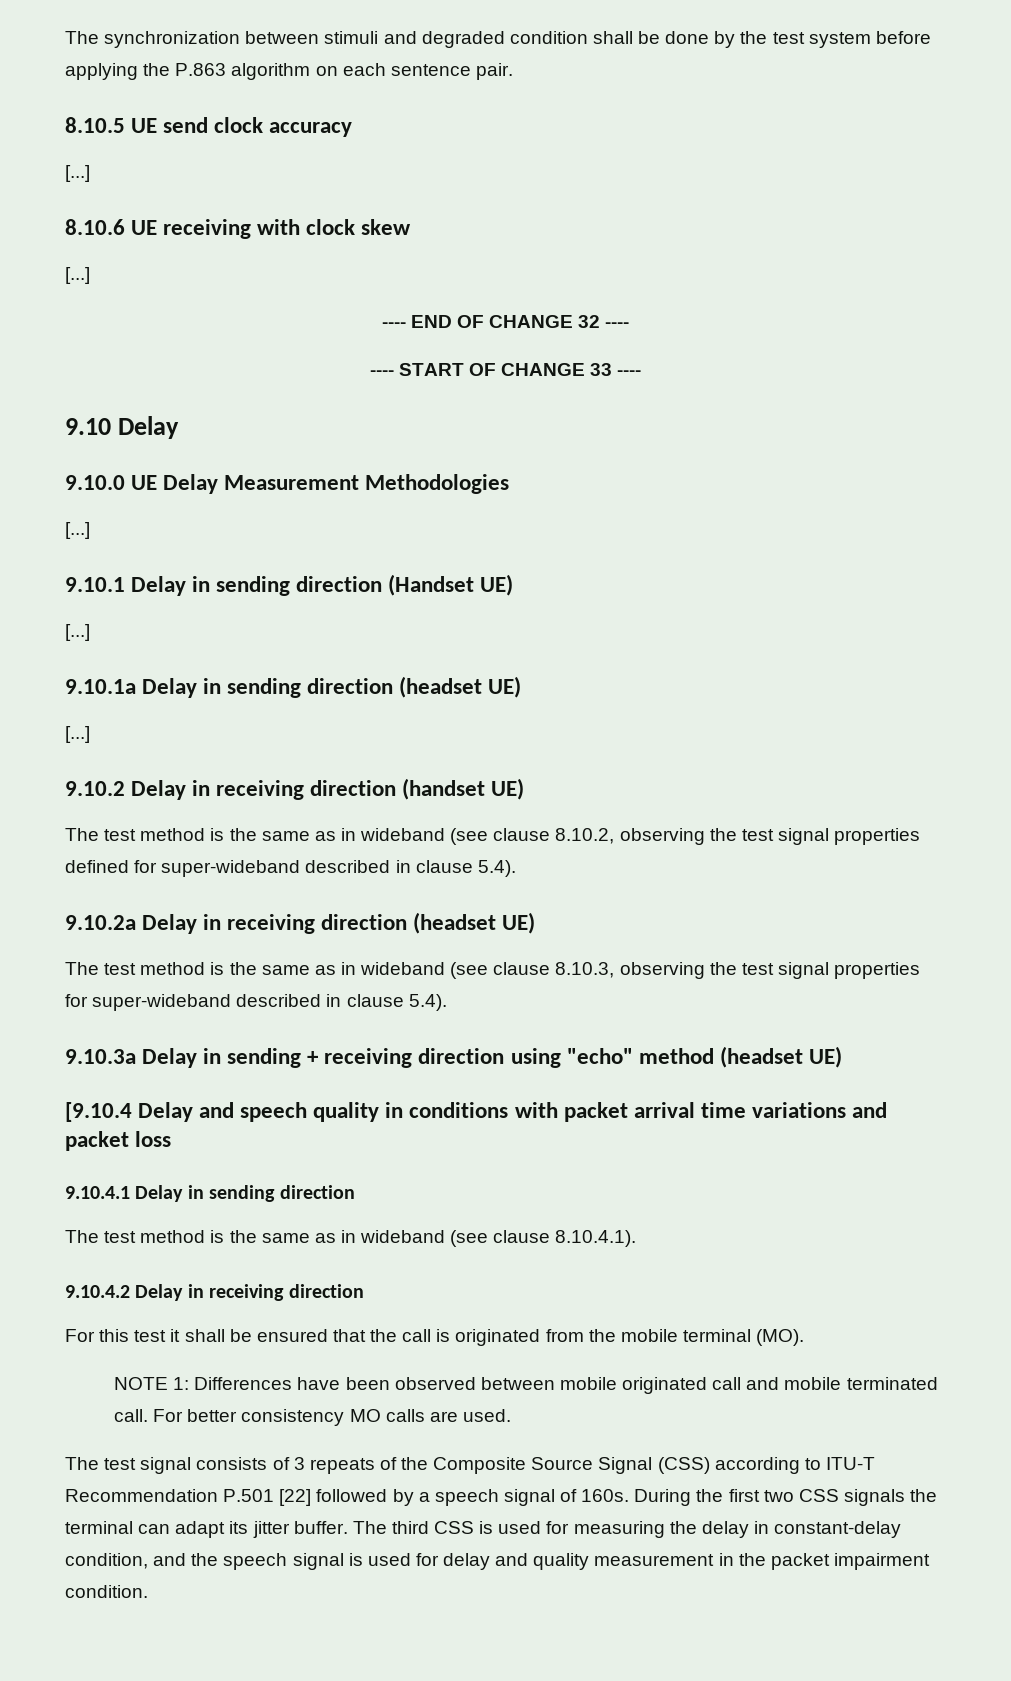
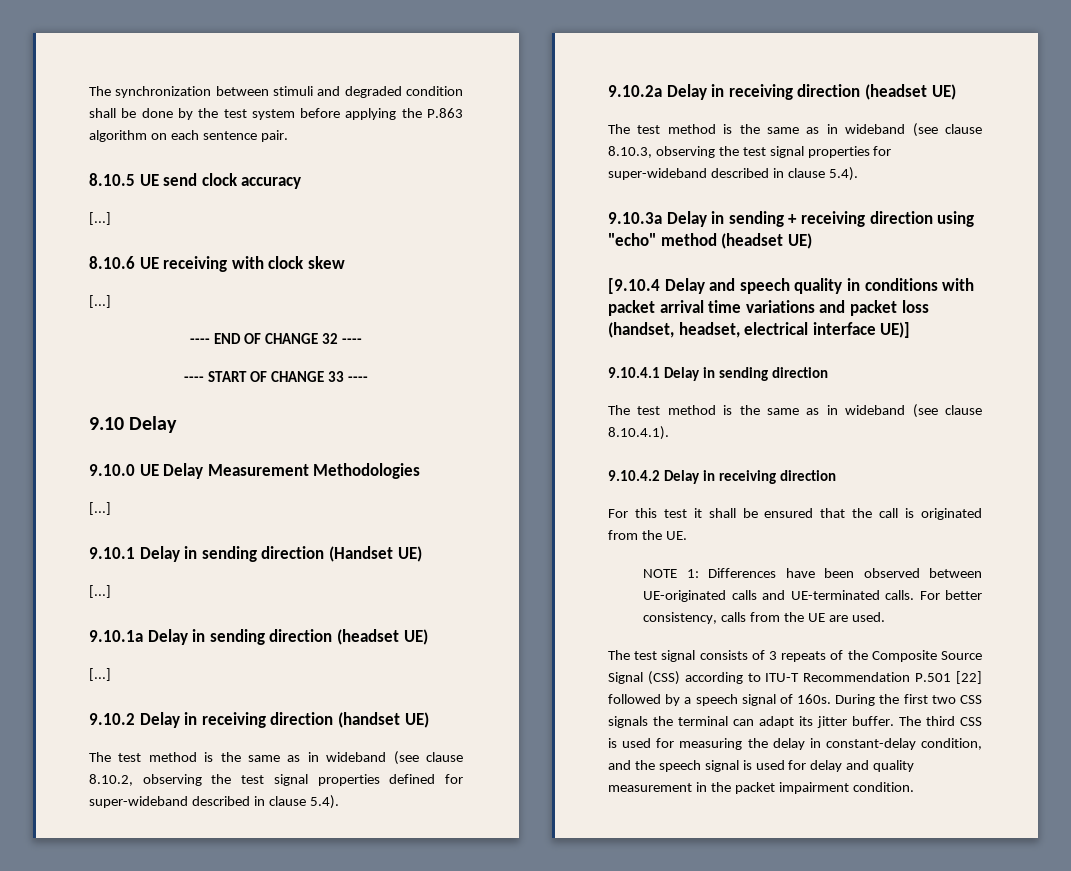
- [9.10.4 Delay and speech quality in conditions with packet arrival time variations and packet loss
+ [9.10.4 Delay and speech quality in conditions with packet arrival time variations and packet loss (handset, headset, electrical interface UE)]
- For this test it shall be ensured that the call is originated from the mobile terminal (MO).
+ For this test it shall be ensured that the call is originated from the UE.
- NOTE 1: Differences have been observed between mobile originated call and mobile terminated call. For better consistency MO calls are used.
+ NOTE 1: Differences have been observed between UE-originated calls and UE-terminated calls. For better consistency, calls from the UE are used.

